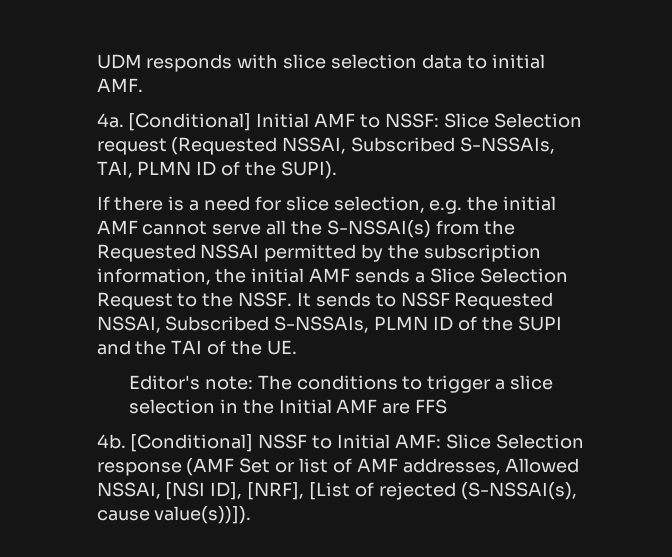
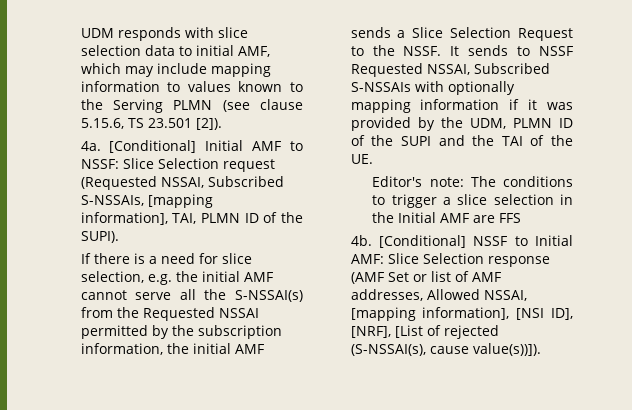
- UDM responds with slice selection data to initial AMF.
+ UDM responds with slice selection data to initial AMF, which may include mapping information to values known to the Serving PLMN (see clause 5.15.6, TS 23.501 [2]).
- [Conditional] Initial AMF to NSSF: Slice Selection request (Requested NSSAI, Subscribed S-NSSAIs, TAI, PLMN ID of the SUPI).
+ [Conditional] Initial AMF to NSSF: Slice Selection request (Requested NSSAI, Subscribed S-NSSAIs, [mapping information], TAI, PLMN ID of the SUPI).
- It sends to NSSF Requested NSSAI, Subscribed S-NSSAIs, PLMN ID of the SUPI and the TAI of the UE.
+ It sends to NSSF Requested NSSAI, Subscribed S-NSSAIs with optionally mapping information if it was provided by the UDM, PLMN ID of the SUPI and the TAI of the UE.
- [Conditional] NSSF to Initial AMF: Slice Selection response (AMF Set or list of AMF addresses, Allowed NSSAI, [NSI ID], [NRF], [List of rejected (S-NSSAI(s), cause value(s))]).
+ [Conditional] NSSF to Initial AMF: Slice Selection response (AMF Set or list of AMF addresses, Allowed NSSAI, [mapping information], [NSI ID], [NRF], [List of rejected (S-NSSAI(s), cause value(s))]).

